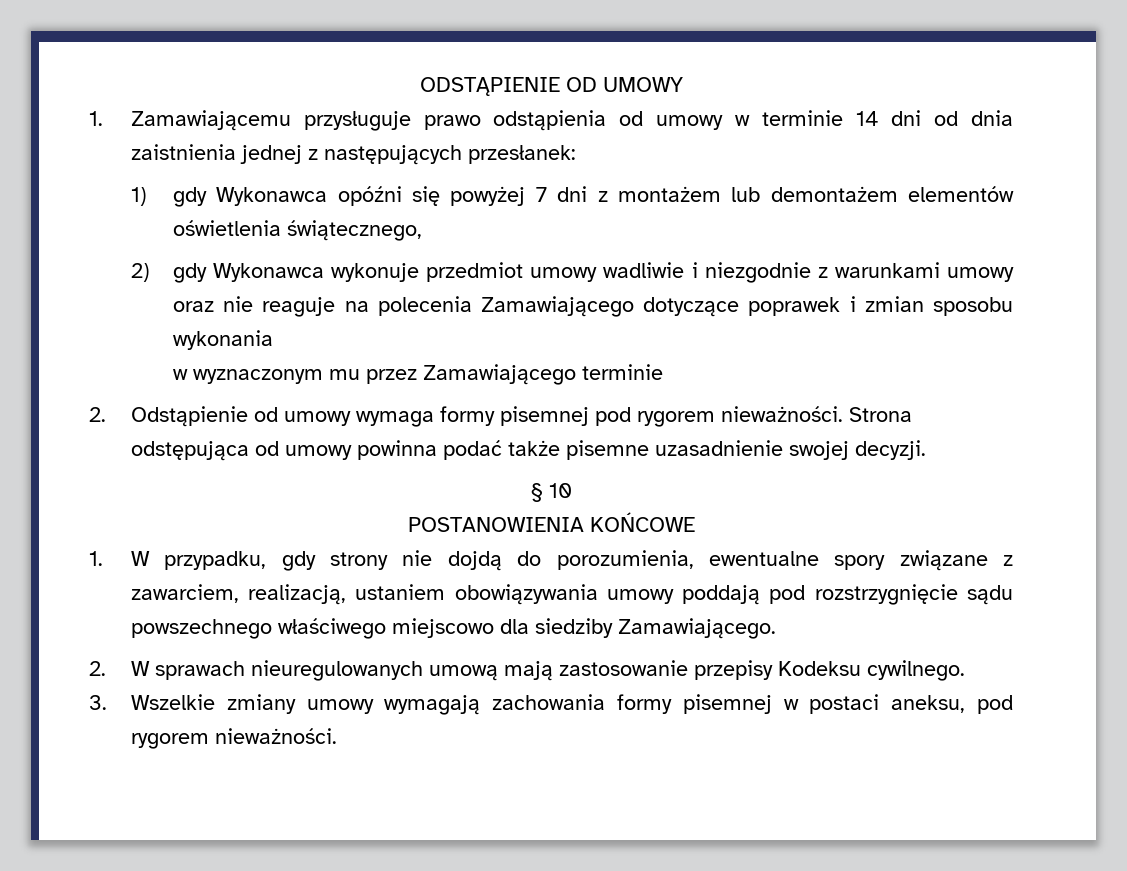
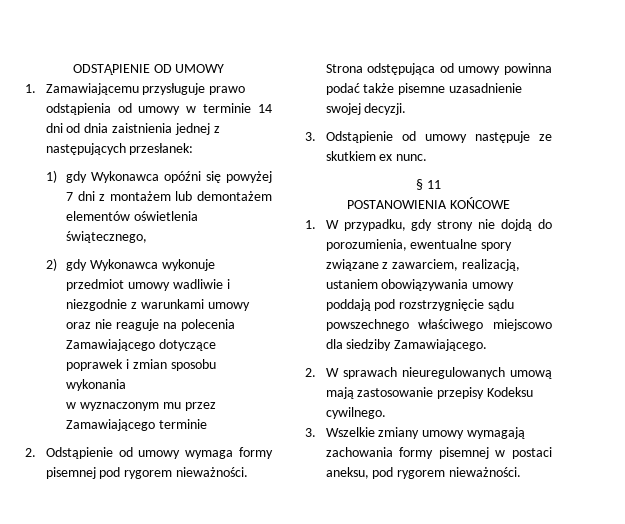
+ 3. Odstąpienie od umowy następuje ze skutkiem ex nunc.
- § 10
+ § 11

